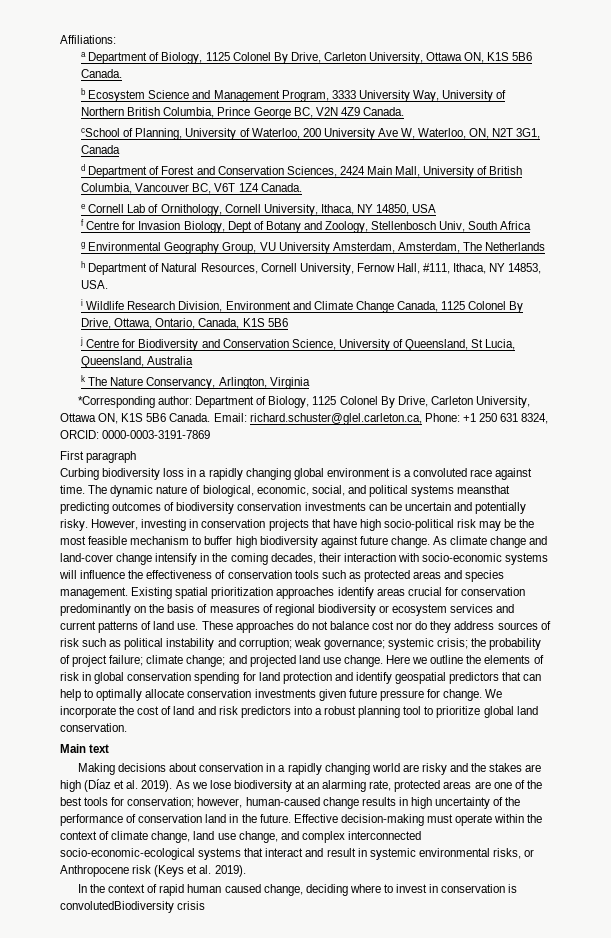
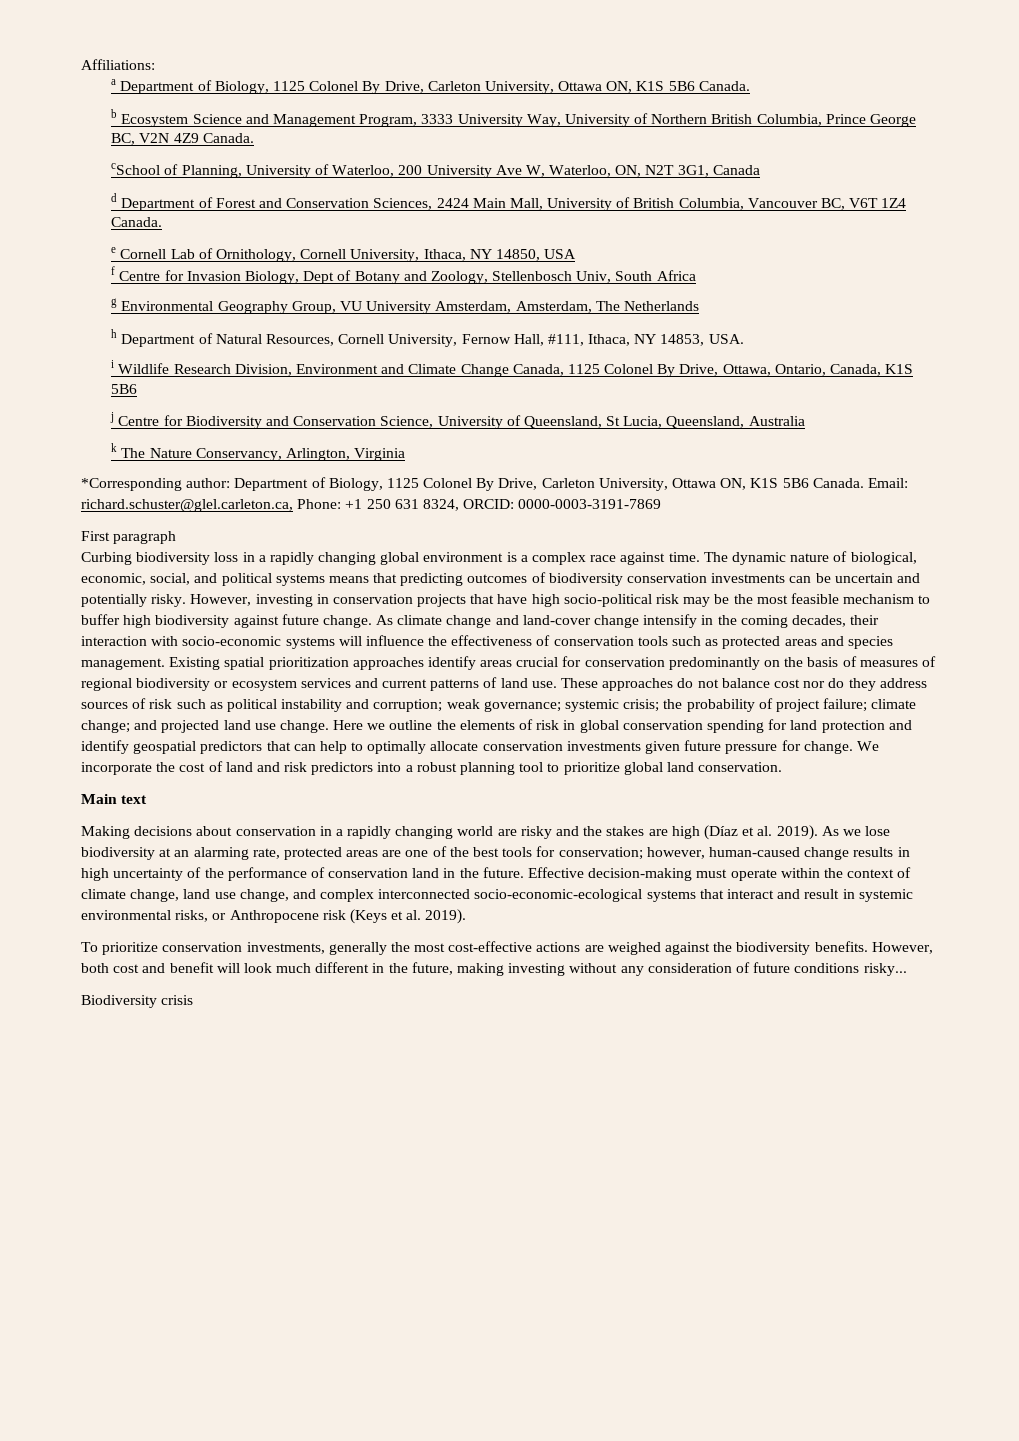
- Curbing biodiversity loss in a rapidly changing global environment is a convoluted race against time.
+ Curbing biodiversity loss in a rapidly changing global environment is a complex race against time.
- The dynamic nature of biological, economic, social, and political systems meansthat predicting outcomes of biodiversity conservation investments can be uncertain and potentially risky.
+ The dynamic nature of biological, economic, social, and political systems means that predicting outcomes of biodiversity conservation investments can be uncertain and potentially risky.
- In the context of rapid human caused change, deciding where to invest in conservation is convolutedBiodiversity crisis
+ To prioritize conservation investments, generally the most cost-effective actions are weighed against the biodiversity benefits. However, both cost and benefit will look much different in the future, making investing without any consideration of future conditions risky...
+ Biodiversity crisis

